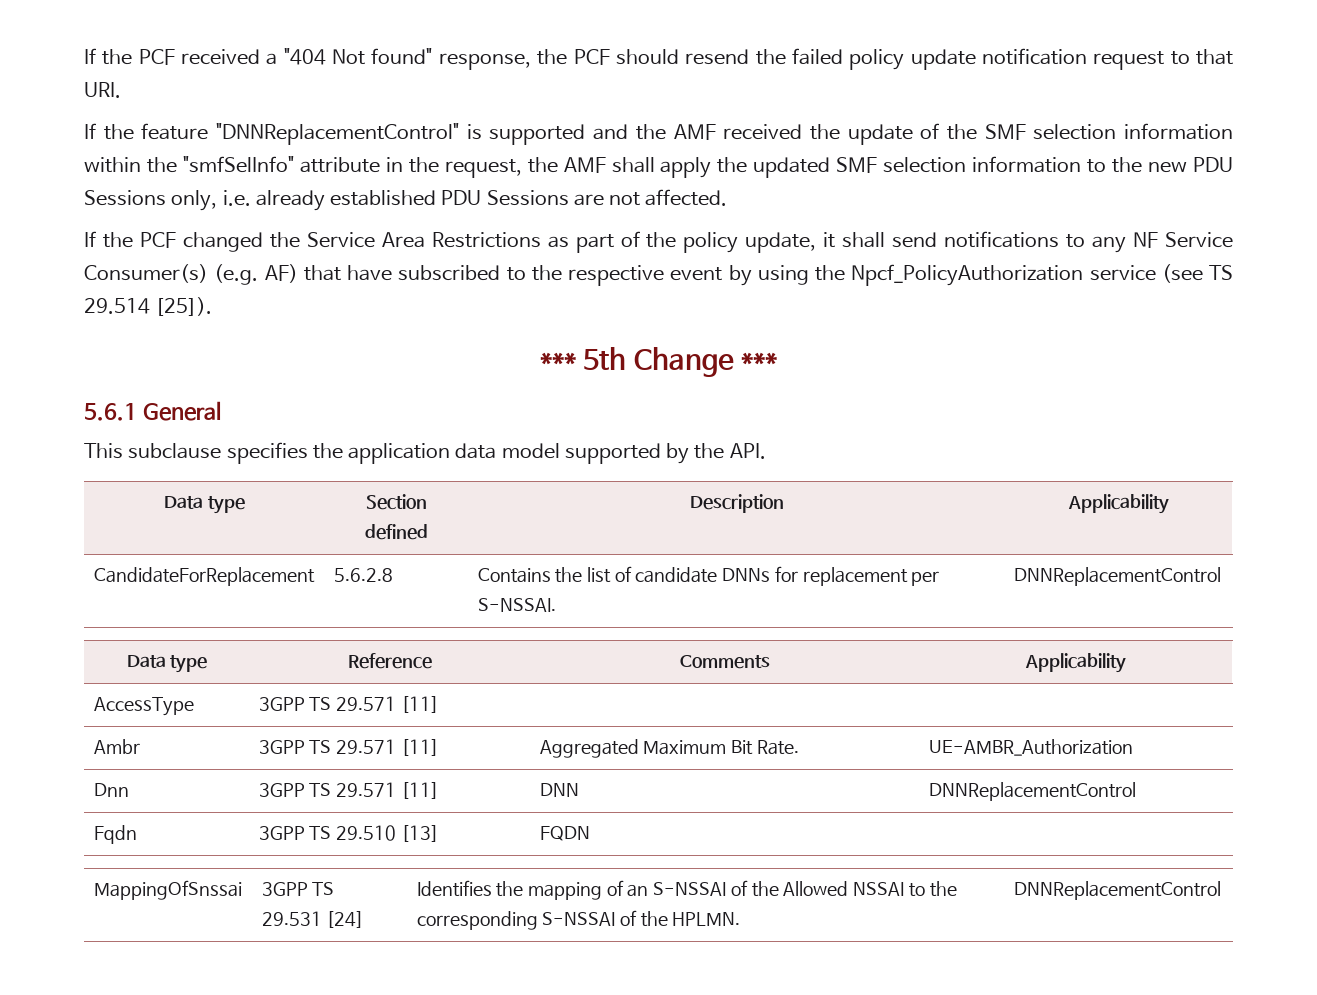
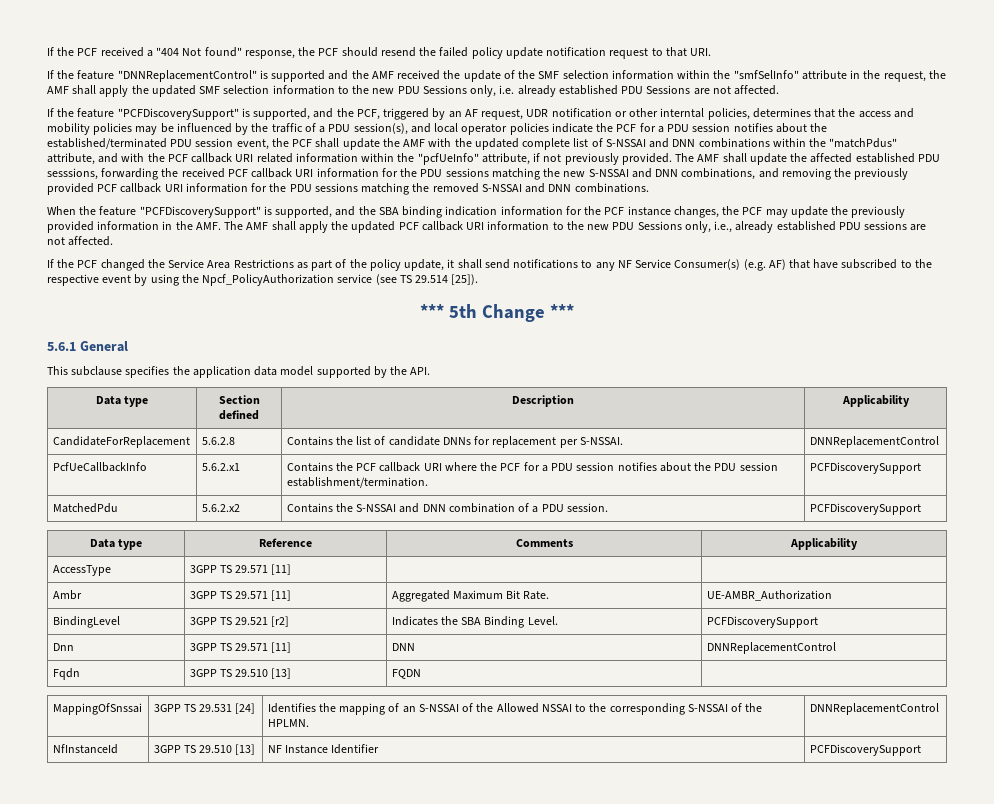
+ If the feature "PCFDiscoverySupport" is supported, and the PCF, triggered by an AF request, UDR notification or other interntal policies, determines that the access and mobility policies may be influenced by the traffic of a PDU session(s), and local operator policies indicate the PCF for a PDU session notifies about the established/terminated PDU session event, the PCF shall update the AMF with the updated complete list of S-NSSAI and DNN combinations within the "matchPdus" attribute, and with the PCF callback URI related information within the "pcfUeInfo" attribute, if not previously provided. The AMF shall update the affected established PDU sesssions, forwarding the received PCF callback URI information for the PDU sessions matching the new S-NSSAI and DNN combinations, and removing the previously provided PCF callback URI information for the PDU sessions matching the removed S-NSSAI and DNN combinations.
+ When the feature "PCFDiscoverySupport" is supported, and the SBA binding indication information for the PCF instance changes, the PCF may update the previously provided information in the AMF. The AMF shall apply the updated PCF callback URI information to the new PDU Sessions only, i.e., already established PDU sessions are not affected.
+ PcfUeCallbackInfo | 5.6.2.x1 | Contains the PCF callback URI where the PCF for a PDU session notifies about the PDU session establishment/termination. | PCFDiscoverySupport
+ MatchedPdu | 5.6.2.x2 | Contains the S-NSSAI and DNN combination of a PDU session. | PCFDiscoverySupport
+ BindingLevel | 3GPP TS 29.521 [r2] | Indicates the SBA Binding Level. | PCFDiscoverySupport
+ NfInstanceId | 3GPP TS 29.510 [13] | NF Instance Identifier | PCFDiscoverySupport

